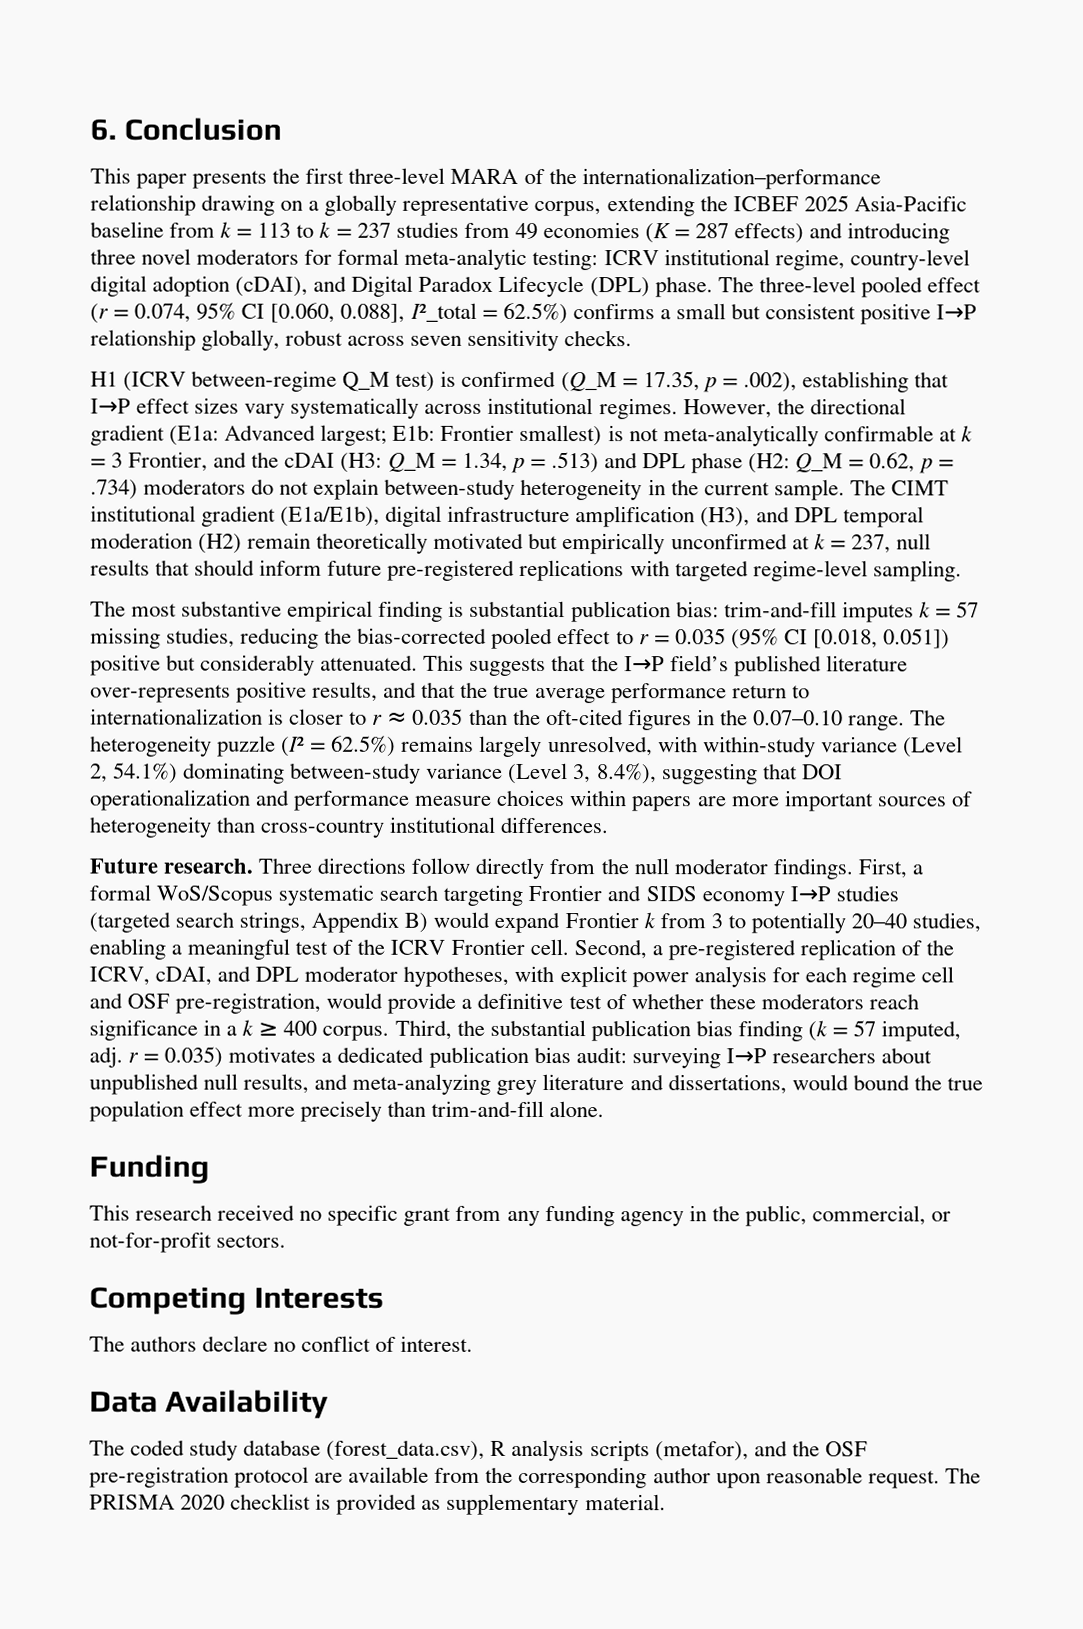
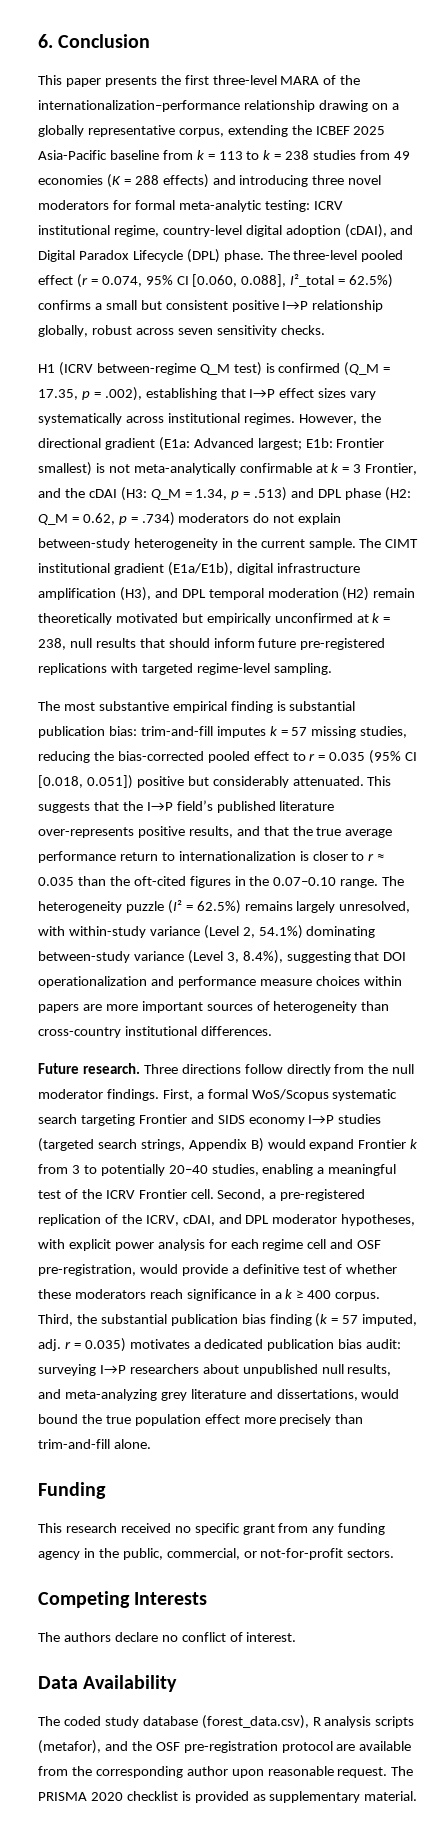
- This paper presents the first three-level MARA of the internationalization–performance relationship drawing on a globally representative corpus, extending the ICBEF 2025 Asia-Pacific baseline from k = 113 to k = 237 studies from 49 economies (K = 287 effects) and introducing three novel moderators for formal meta-analytic testing: ICRV institutional regime, country-level digital adoption (cDAI), and Digital Paradox Lifecycle (DPL) phase.
+ This paper presents the first three-level MARA of the internationalization–performance relationship drawing on a globally representative corpus, extending the ICBEF 2025 Asia-Pacific baseline from k = 113 to k = 238 studies from 49 economies (K = 288 effects) and introducing three novel moderators for formal meta-analytic testing: ICRV institutional regime, country-level digital adoption (cDAI), and Digital Paradox Lifecycle (DPL) phase.
- The CIMT institutional gradient (E1a/E1b), digital infrastructure amplification (H3), and DPL temporal moderation (H2) remain theoretically motivated but empirically unconfirmed at k = 237, null results that should inform future pre-registered replications with targeted regime-level sampling.
+ The CIMT institutional gradient (E1a/E1b), digital infrastructure amplification (H3), and DPL temporal moderation (H2) remain theoretically motivated but empirically unconfirmed at k = 238, null results that should inform future pre-registered replications with targeted regime-level sampling.

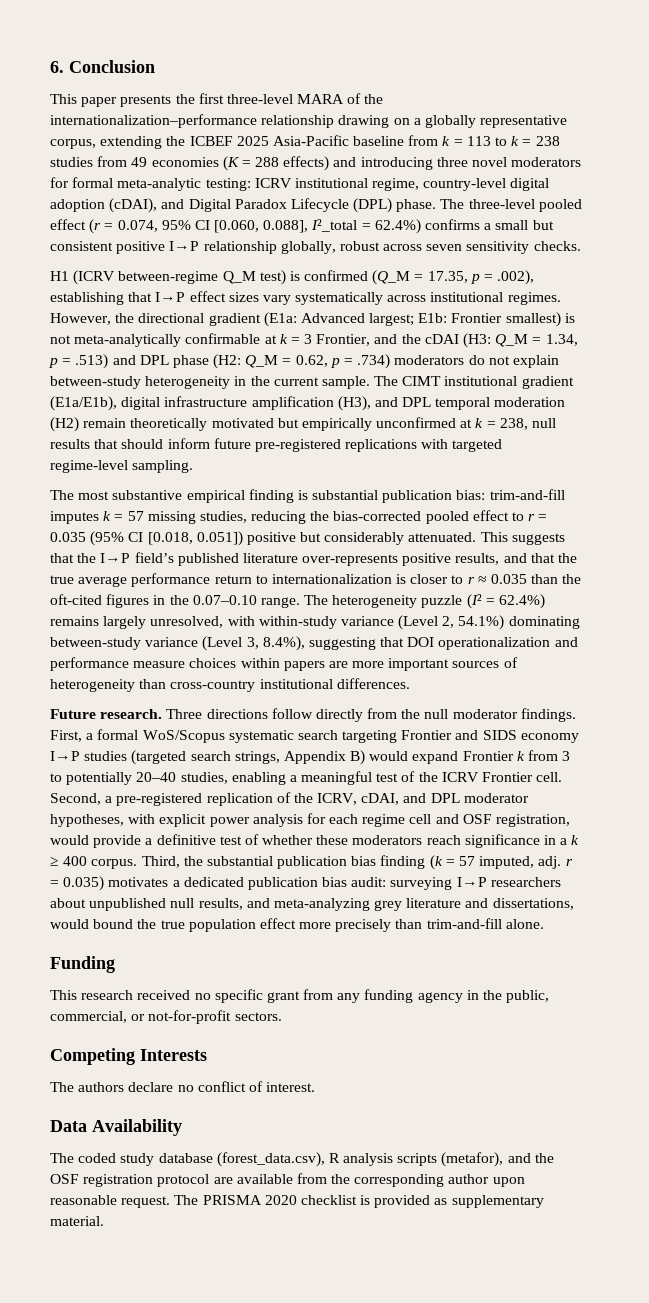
- The three-level pooled effect (r = 0.074, 95% CI [0.060, 0.088], I²_total = 62.5%) confirms a small but consistent positive I→P relationship globally, robust across seven sensitivity checks.
+ The three-level pooled effect (r = 0.074, 95% CI [0.060, 0.088], I²_total = 62.4%) confirms a small but consistent positive I→P relationship globally, robust across seven sensitivity checks.
- The heterogeneity puzzle (I² = 62.5%) remains largely unresolved, with within-study variance (Level 2, 54.1%) dominating between-study variance (Level 3, 8.4%), suggesting that DOI operationalization and performance measure choices within papers are more important sources of heterogeneity than cross-country institutional differences.
+ The heterogeneity puzzle (I² = 62.4%) remains largely unresolved, with within-study variance (Level 2, 54.1%) dominating between-study variance (Level 3, 8.4%), suggesting that DOI operationalization and performance measure choices within papers are more important sources of heterogeneity than cross-country institutional differences.
- Second, a pre-registered replication of the ICRV, cDAI, and DPL moderator hypotheses, with explicit power analysis for each regime cell and OSF pre-registration, would provide a definitive test of whether these moderators reach significance in a k ≥ 400 corpus.
+ Second, a pre-registered replication of the ICRV, cDAI, and DPL moderator hypotheses, with explicit power analysis for each regime cell and OSF registration, would provide a definitive test of whether these moderators reach significance in a k ≥ 400 corpus.
- The coded study database (forest_data.csv), R analysis scripts (metafor), and the OSF pre-registration protocol are available from the corresponding author upon reasonable request.
+ The coded study database (forest_data.csv), R analysis scripts (metafor), and the OSF registration protocol are available from the corresponding author upon reasonable request.

